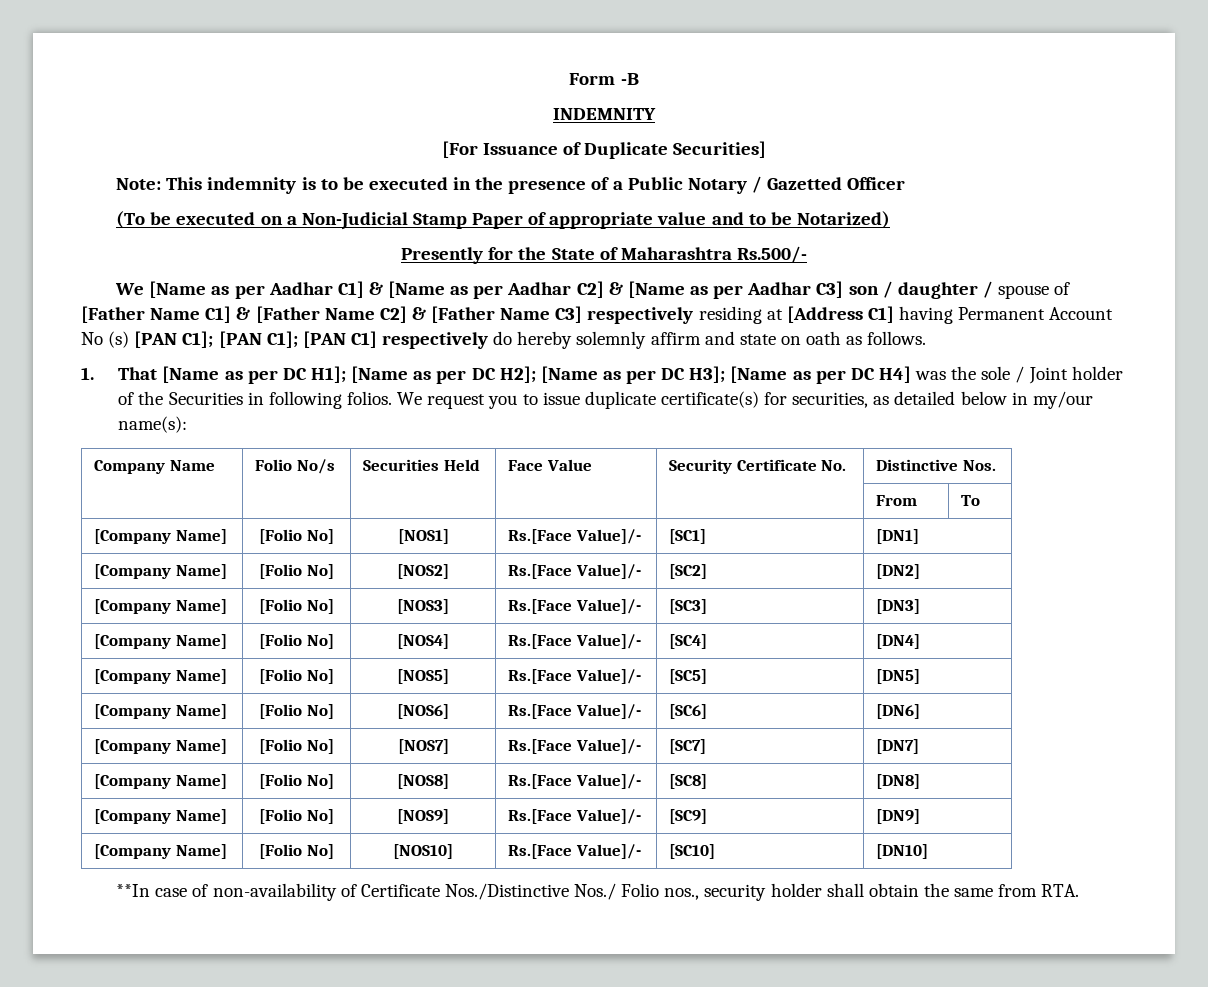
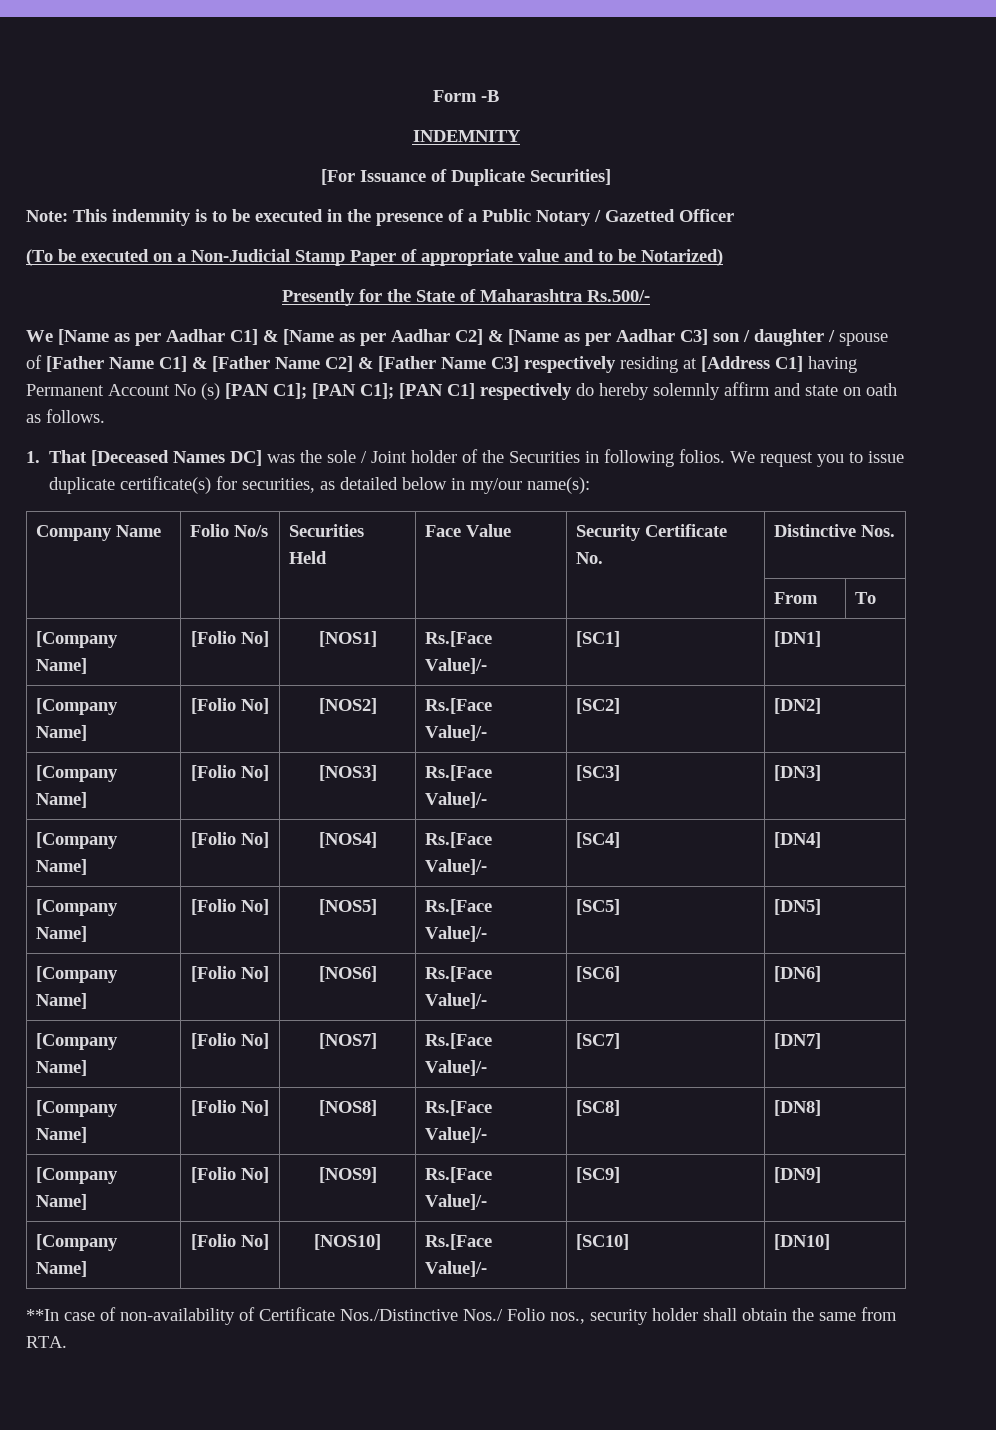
- 1. That [Name as per DC H1]; [Name as per DC H2]; [Name as per DC H3]; [Name as per DC H4] was the sole / Joint holder of the Securities in following folios.
+ 1. That [Deceased Names DC] was the sole / Joint holder of the Securities in following folios.

